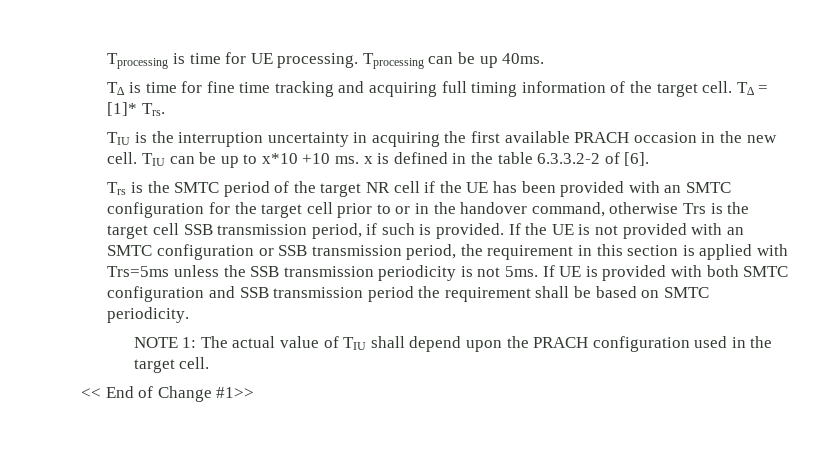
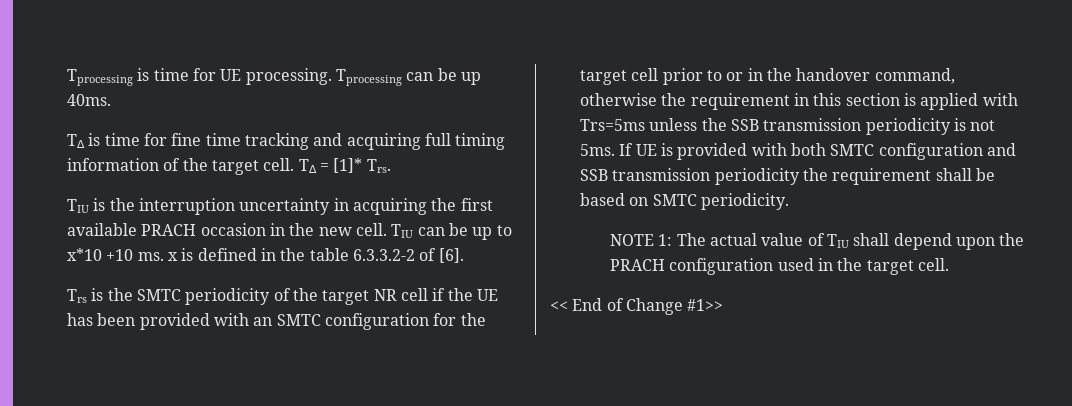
- Trs is the SMTC period of the target NR cell if the UE has been provided with an SMTC configuration for the target cell prior to or in the handover command, otherwise Trs is the target cell SSB transmission period, if such is provided. If the UE is not provided with an SMTC configuration or SSB transmission period, the requirement in this section is applied with Trs=5ms unless the SSB transmission periodicity is not 5ms.
+ Trs is the SMTC periodicity of the target NR cell if the UE has been provided with an SMTC configuration for the target cell prior to or in the handover command, otherwise the requirement in this section is applied with Trs=5ms unless the SSB transmission periodicity is not 5ms.
- If UE is provided with both SMTC configuration and SSB transmission period the requirement shall be based on SMTC periodicity.
+ If UE is provided with both SMTC configuration and SSB transmission periodicity the requirement shall be based on SMTC periodicity.

